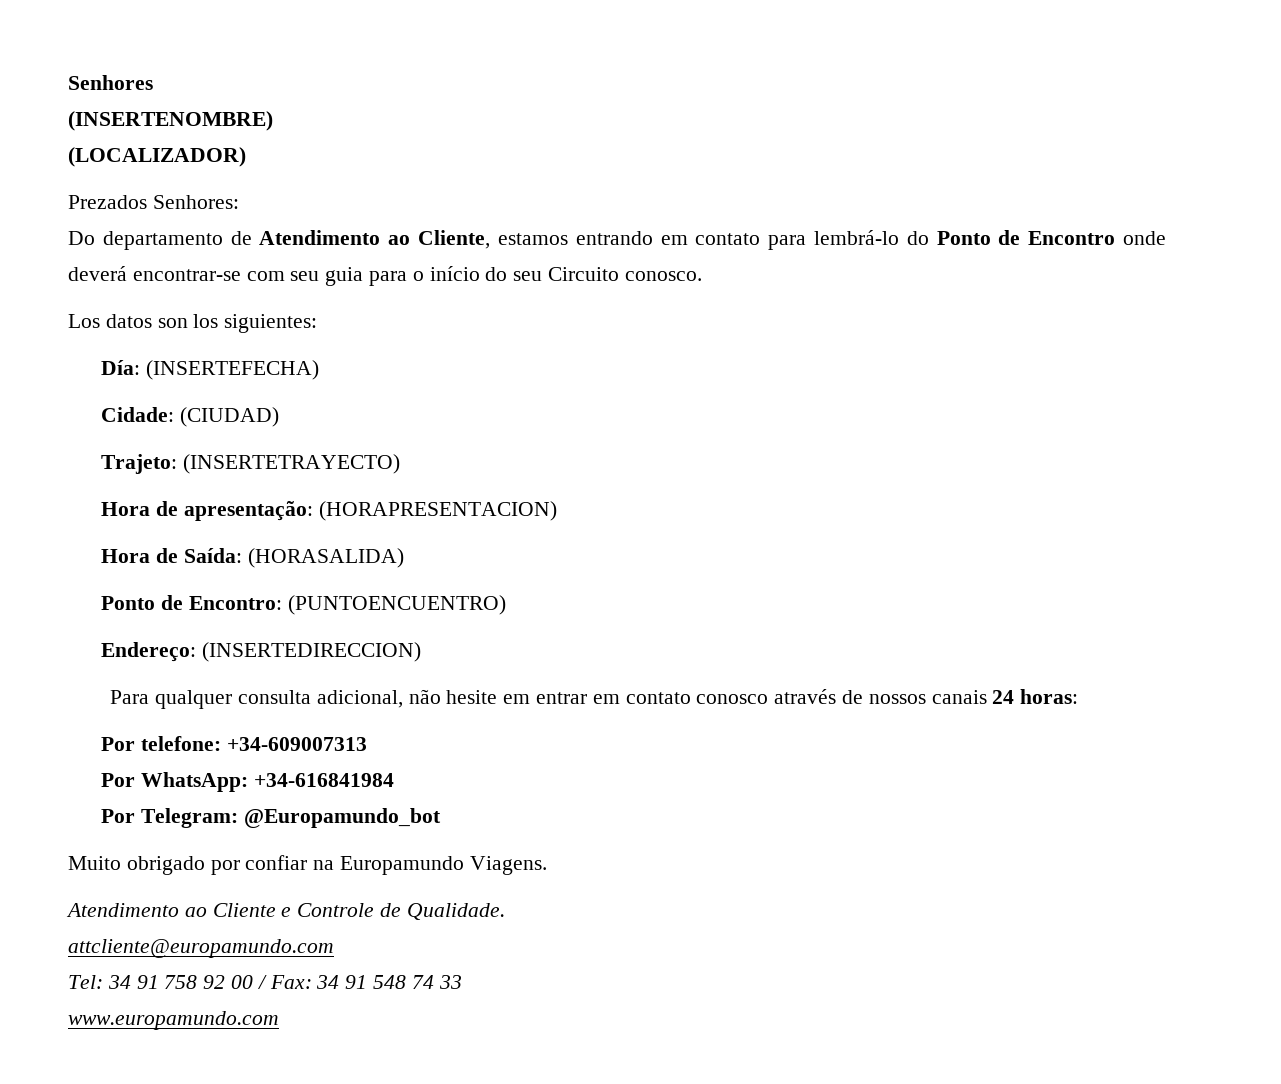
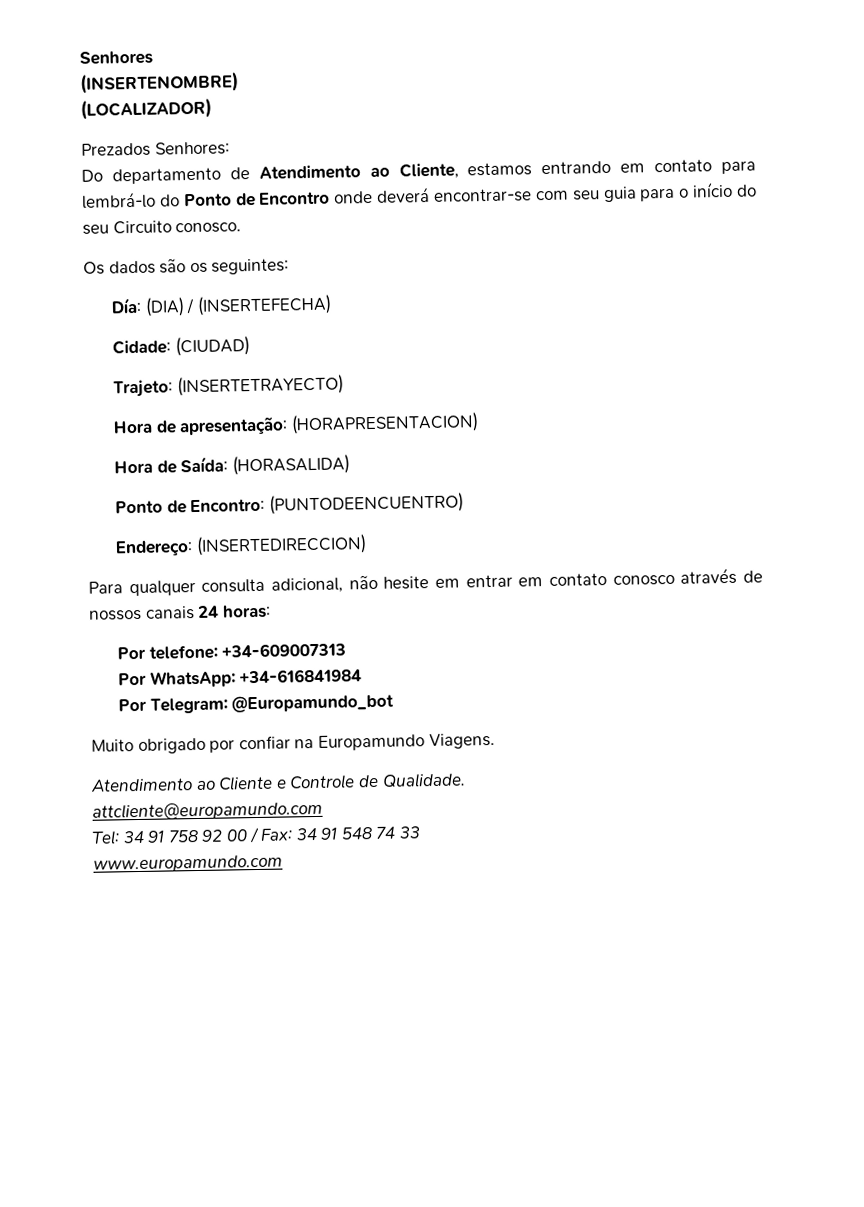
- Los datos son los siguientes:
+ Os dados são os seguintes:
- Día: (INSERTEFECHA)
+ Día: (DIA) / (INSERTEFECHA)
- Ponto de Encontro: (PUNTOENCUENTRO)
+ Ponto de Encontro: (PUNTODEENCUENTRO)

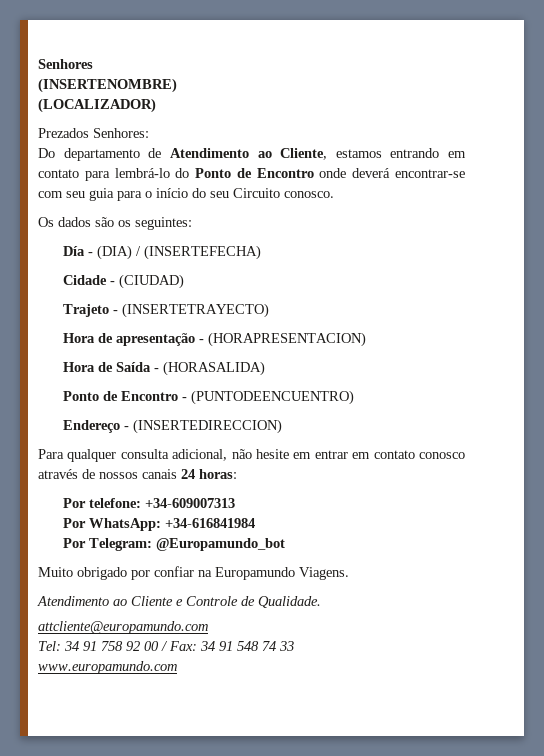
- Día: (DIA) / (INSERTEFECHA)
+ Día - (DIA) / (INSERTEFECHA)
- Cidade: (CIUDAD)
+ Cidade - (CIUDAD)
- Trajeto: (INSERTETRAYECTO)
+ Trajeto - (INSERTETRAYECTO)
- Hora de apresentação: (HORAPRESENTACION)
+ Hora de apresentação - (HORAPRESENTACION)
- Hora de Saída: (HORASALIDA)
+ Hora de Saída - (HORASALIDA)
- Ponto de Encontro: (PUNTODEENCUENTRO)
+ Ponto de Encontro - (PUNTODEENCUENTRO)
- Endereço: (INSERTEDIRECCION)
+ Endereço - (INSERTEDIRECCION)

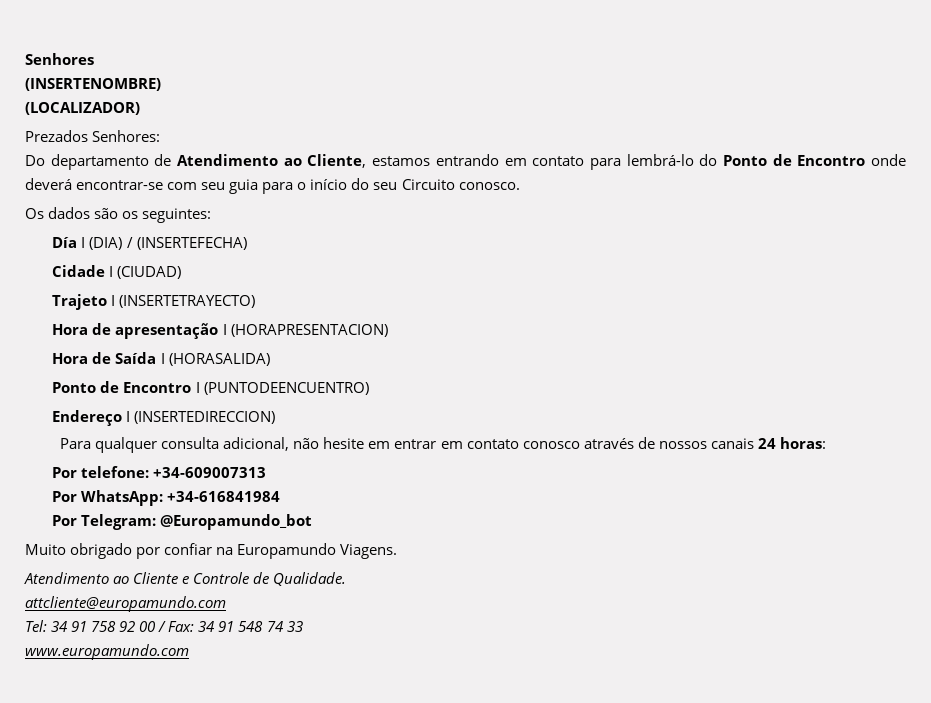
- Día - (DIA) / (INSERTEFECHA)
+ Día I (DIA) / (INSERTEFECHA)
- Cidade - (CIUDAD)
+ Cidade I (CIUDAD)
- Trajeto - (INSERTETRAYECTO)
+ Trajeto I (INSERTETRAYECTO)
- Hora de apresentação - (HORAPRESENTACION)
+ Hora de apresentação I (HORAPRESENTACION)
- Hora de Saída - (HORASALIDA)
+ Hora de Saída I (HORASALIDA)
- Ponto de Encontro - (PUNTODEENCUENTRO)
+ Ponto de Encontro I (PUNTODEENCUENTRO)
- Endereço - (INSERTEDIRECCION)
+ Endereço I (INSERTEDIRECCION)

